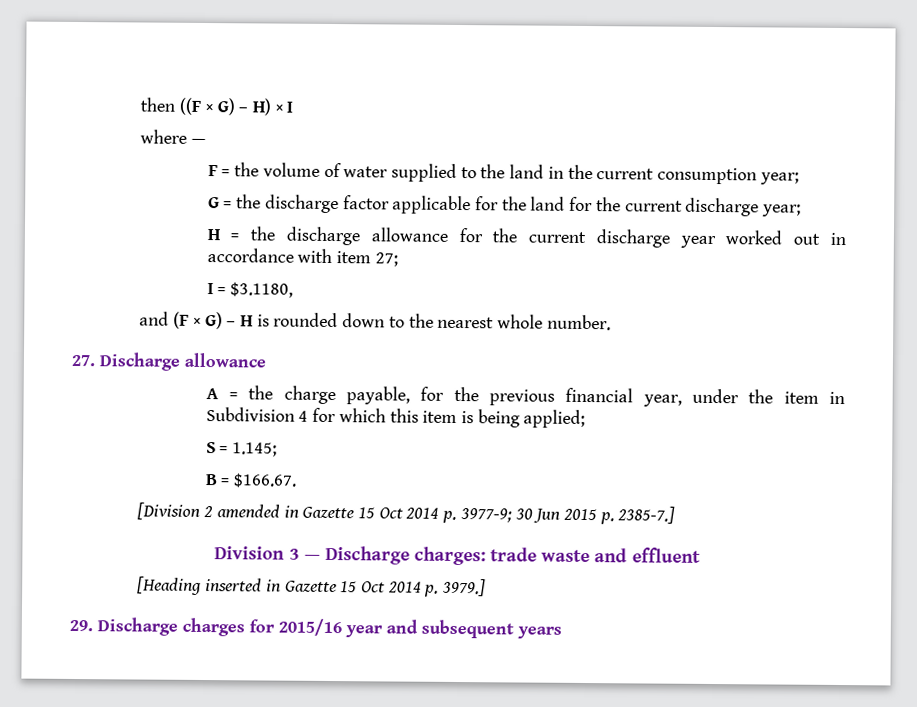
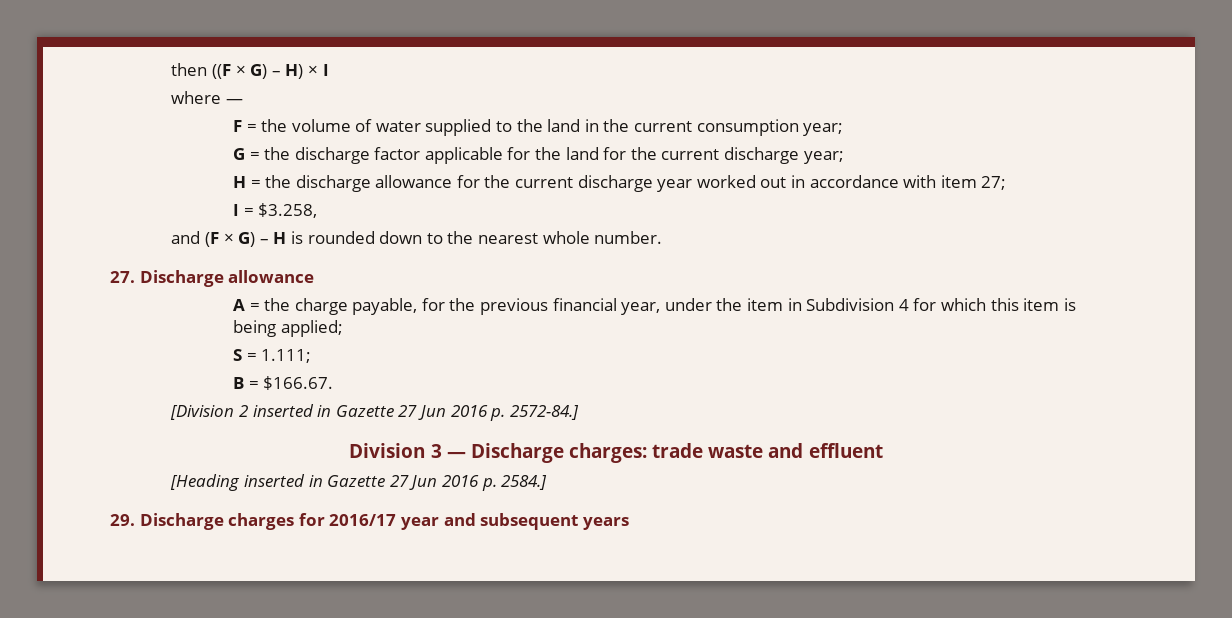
- I = $3.1180,
+ I = $3.258,
- S = 1.145;
+ S = 1.111;
- [Division 2 amended in Gazette 15 Oct 2014 p. 3977-9; 30 Jun 2015 p. 2385-7.]
+ [Division 2 inserted in Gazette 27 Jun 2016 p. 2572-84.]
- [Heading inserted in Gazette 15 Oct 2014 p. 3979.]
+ [Heading inserted in Gazette 27 Jun 2016 p. 2584.]
- 29. Discharge charges for 2015/16 year and subsequent years
+ 29. Discharge charges for 2016/17 year and subsequent years

